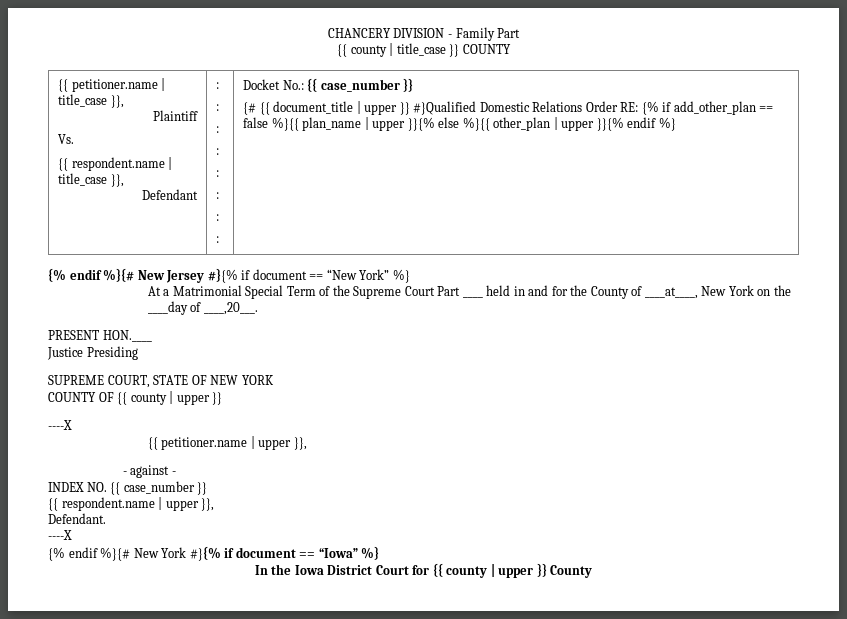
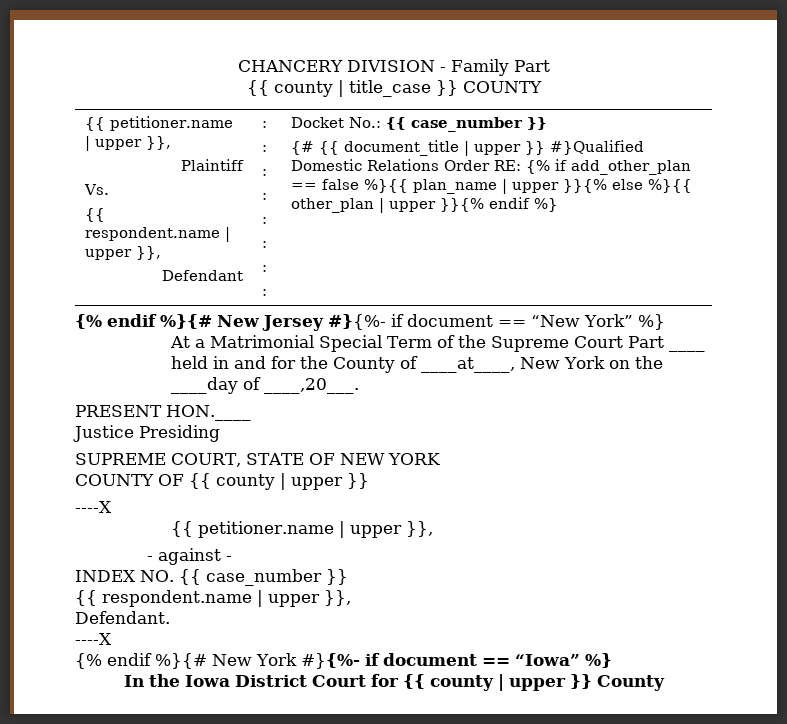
  {{ county | title_case }} COUNTY
- {{ petitioner.name | title_case }},
+ {{ petitioner.name | upper }},
  Vs.
- {{ respondent.name | title_case }},
+ {{ respondent.name | upper }},
- {% endif %}{# New Jersey #}{% if document == “New York” %}
+ {% endif %}{# New Jersey #}{%- if document == “New York” %}
- {% endif %}{# New York #}{% if document == “Iowa” %}
+ {% endif %}{# New York #}{%- if document == “Iowa” %}

